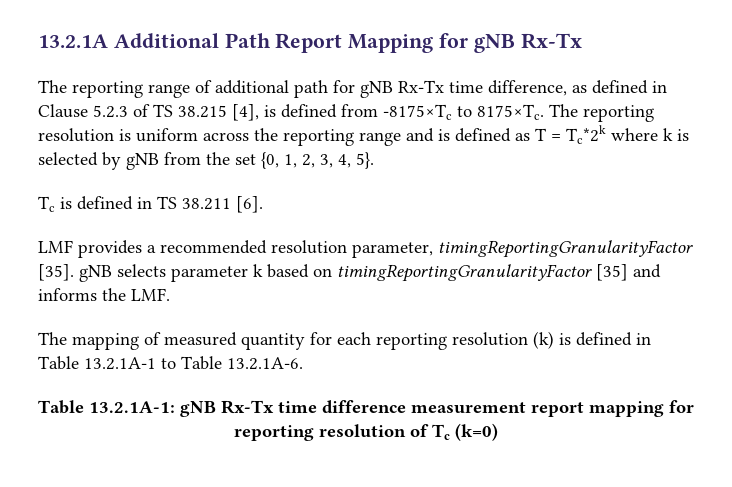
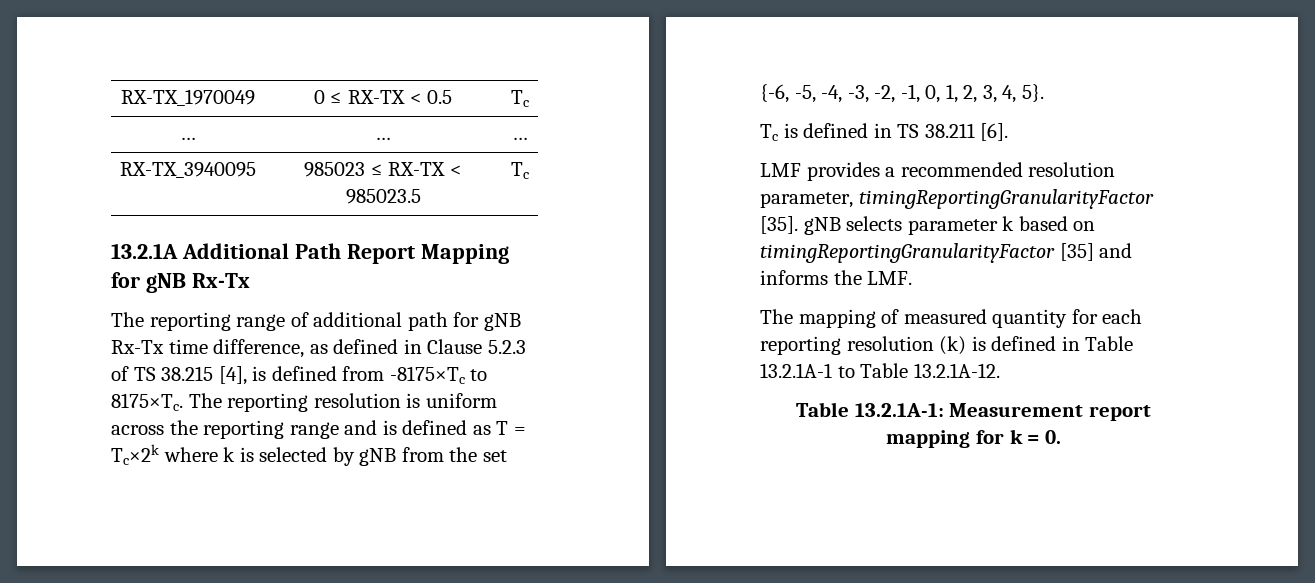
+ RX-TX_1970049 | 0 ≤ RX-TX < 0.5 | Tc
+ … | … | …
+ RX-TX_3940095 | 985023 ≤ RX-TX < 985023.5 | Tc
- The reporting resolution is uniform across the reporting range and is defined as T = Tc*2k where k is selected by gNB from the set {0, 1, 2, 3, 4, 5}.
+ The reporting resolution is uniform across the reporting range and is defined as T = Tc×2k where k is selected by gNB from the set {-6, -5, -4, -3, -2, -1, 0, 1, 2, 3, 4, 5}.
- The mapping of measured quantity for each reporting resolution (k) is defined in Table 13.2.1A-1 to Table 13.2.1A-6.
+ The mapping of measured quantity for each reporting resolution (k) is defined in Table 13.2.1A-1 to Table 13.2.1A-12.
- Table 13.2.1A-1: gNB Rx-Tx time difference measurement report mapping for reporting resolution of Tc (k=0)
+ Table 13.2.1A-1: Measurement report mapping for k = 0.

